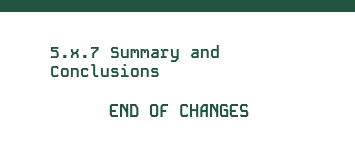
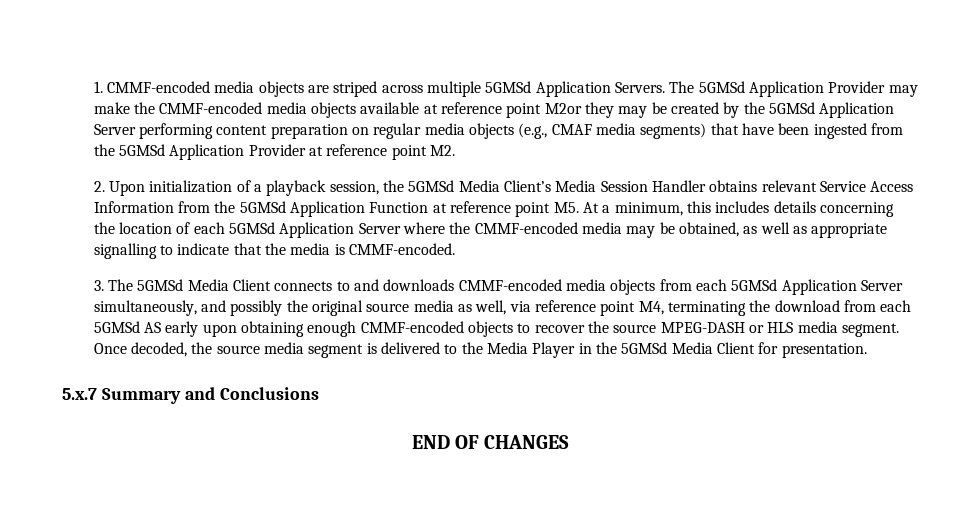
+ 1. CMMF-encoded media objects are striped across multiple 5GMSd Application Servers. The 5GMSd Application Provider may make the CMMF-encoded media objects available at reference point M2or they may be created by the 5GMSd Application Server performing content preparation on regular media objects (e.g., CMAF media segments) that have been ingested from the 5GMSd Application Provider at reference point M2.
+ 2. Upon initialization of a playback session, the 5GMSd Media Client’s Media Session Handler obtains relevant Service Access Information from the 5GMSd Application Function at reference point M5. At a minimum, this includes details concerning the location of each 5GMSd Application Server where the CMMF-encoded media may be obtained, as well as appropriate signalling to indicate that the media is CMMF-encoded.
+ 3. The 5GMSd Media Client connects to and downloads CMMF-encoded media objects from each 5GMSd Application Server simultaneously, and possibly the original source media as well, via reference point M4, terminating the download from each 5GMSd AS early upon obtaining enough CMMF-encoded objects to recover the source MPEG-DASH or HLS media segment. Once decoded, the source media segment is delivered to the Media Player in the 5GMSd Media Client for presentation.

